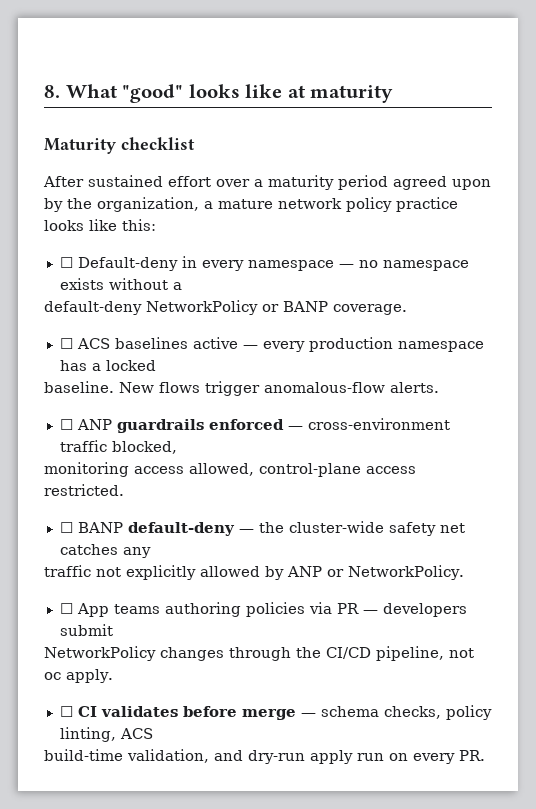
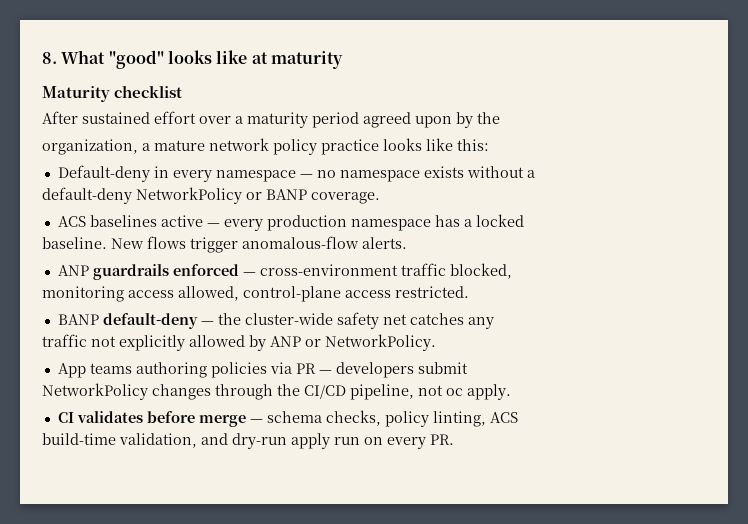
- After sustained effort over a maturity period agreed upon by the organization, a mature network policy practice looks like this:
+ After sustained effort over a maturity period agreed upon by the
+ organization, a mature network policy practice looks like this:
- ☐ Default-deny in every namespace — no namespace exists without a
+ Default-deny in every namespace — no namespace exists without a
- ☐ ACS baselines active — every production namespace has a locked
+ ACS baselines active — every production namespace has a locked
- ☐ ANP guardrails enforced — cross-environment traffic blocked,
+ ANP guardrails enforced — cross-environment traffic blocked,
- ☐ BANP default-deny — the cluster-wide safety net catches any
+ BANP default-deny — the cluster-wide safety net catches any
- ☐ App teams authoring policies via PR — developers submit
+ App teams authoring policies via PR — developers submit
- ☐ CI validates before merge — schema checks, policy linting, ACS
+ CI validates before merge — schema checks, policy linting, ACS

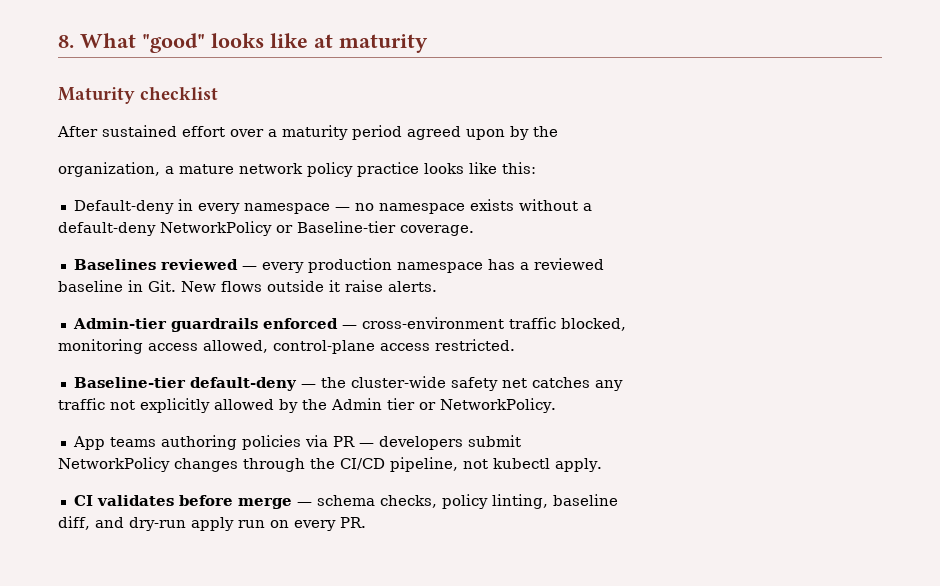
- default-deny NetworkPolicy or BANP coverage.
+ default-deny NetworkPolicy or Baseline-tier coverage.
- ACS baselines active — every production namespace has a locked
- baseline. New flows trigger anomalous-flow alerts.
+ Baselines reviewed — every production namespace has a reviewed
+ baseline in Git. New flows outside it raise alerts.
- ANP guardrails enforced — cross-environment traffic blocked,
+ Admin-tier guardrails enforced — cross-environment traffic blocked,
- BANP default-deny — the cluster-wide safety net catches any
+ Baseline-tier default-deny — the cluster-wide safety net catches any
- traffic not explicitly allowed by ANP or NetworkPolicy.
+ traffic not explicitly allowed by the Admin tier or NetworkPolicy.
- NetworkPolicy changes through the CI/CD pipeline, not oc apply.
+ NetworkPolicy changes through the CI/CD pipeline, not kubectl apply.
- CI validates before merge — schema checks, policy linting, ACS
- build-time validation, and dry-run apply run on every PR.
+ CI validates before merge — schema checks, policy linting, baseline
+ diff, and dry-run apply run on every PR.

